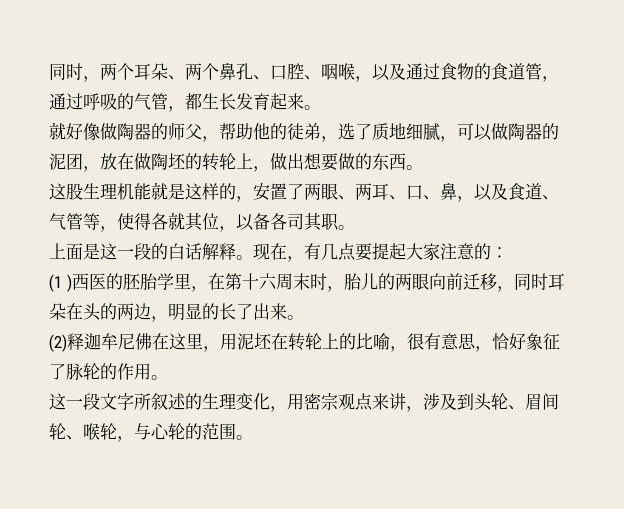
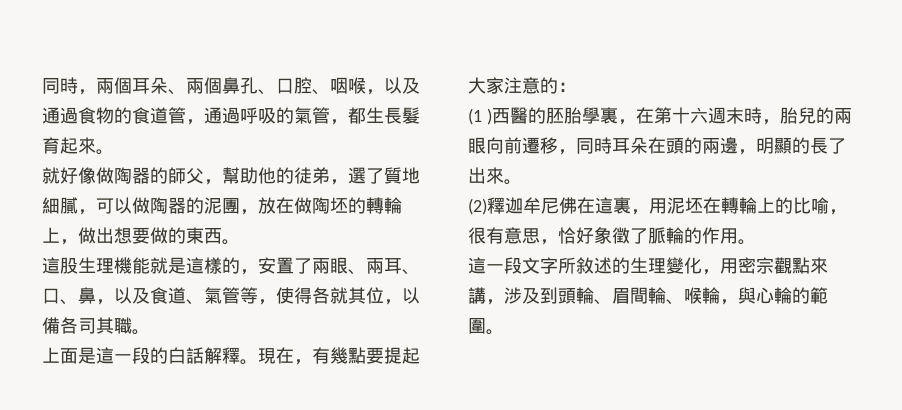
- 同时，两个耳朵、两个鼻孔、口腔、咽喉，以及通过食物的食道管，通过呼吸的气管，都生长发育起来。
+ 同時，兩個耳朵、兩個鼻孔、口腔、咽喉，以及通過食物的食道管，通過呼吸的氣管，都生長髮育起來。
- 就好像做陶器的师父，帮助他的徒弟，选了质地细腻，可以做陶器的泥团，放在做陶坯的转轮上，做出想要做的东西。
+ 就好像做陶器的師父，幫助他的徒弟，選了質地細膩，可以做陶器的泥團，放在做陶坯的轉輪上，做出想要做的東西。
- 这股生理机能就是这样的，安置了两眼、两耳、口、鼻，以及食道、气管等，使得各就其位，以备各司其职。
+ 這股生理機能就是這樣的，安置了兩眼、兩耳、口、鼻，以及食道、氣管等，使得各就其位，以備各司其職。
- 上面是这一段的白话解释。现在，有几点要提起大家注意的：
+ 上面是這一段的白話解釋。現在，有幾點要提起大家注意的：
- (1 )西医的胚胎学里，在第十六周末时，胎儿的两眼向前迁移，同时耳朵在头的两边，明显的长了出来。
+ (1 )西醫的胚胎學裏，在第十六週末時，胎兒的兩眼向前遷移，同時耳朵在頭的兩邊，明顯的長了出來。
- (2)释迦牟尼佛在这里，用泥坯在转轮上的比喻，很有意思，恰好象征了脉轮的作用。
+ (2)釋迦牟尼佛在這裏，用泥坯在轉輪上的比喻，很有意思，恰好象徵了脈輪的作用。
- 这一段文字所叙述的生理变化，用密宗观点来讲，涉及到头轮、眉间轮、喉轮，与心轮的范围。
+ 這一段文字所敘述的生理變化，用密宗觀點來講，涉及到頭輪、眉間輪、喉輪，與心輪的範圍。

